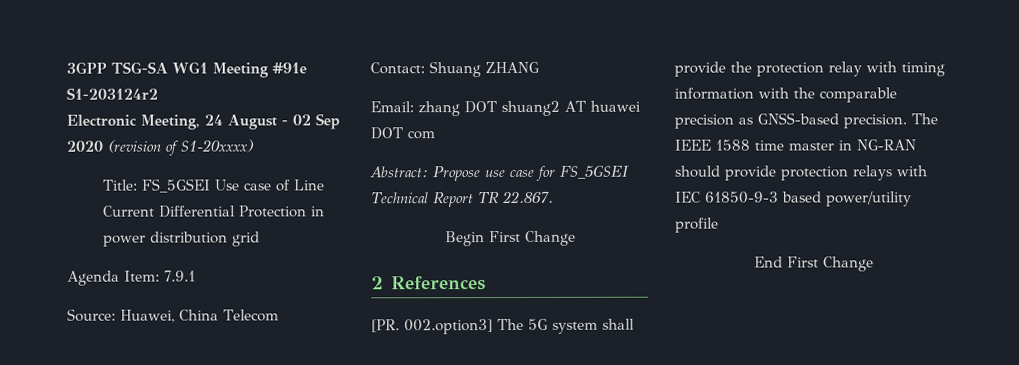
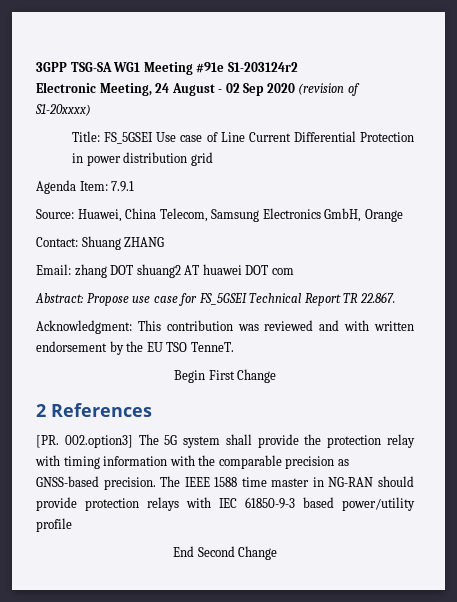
- Source: Huawei, China Telecom
+ Source: Huawei, China Telecom, Samsung Electronics GmbH, Orange
+ Acknowledgment: This contribution was reviewed and with written endorsement by the EU TSO TenneT.
- End First Change
+ End Second Change

